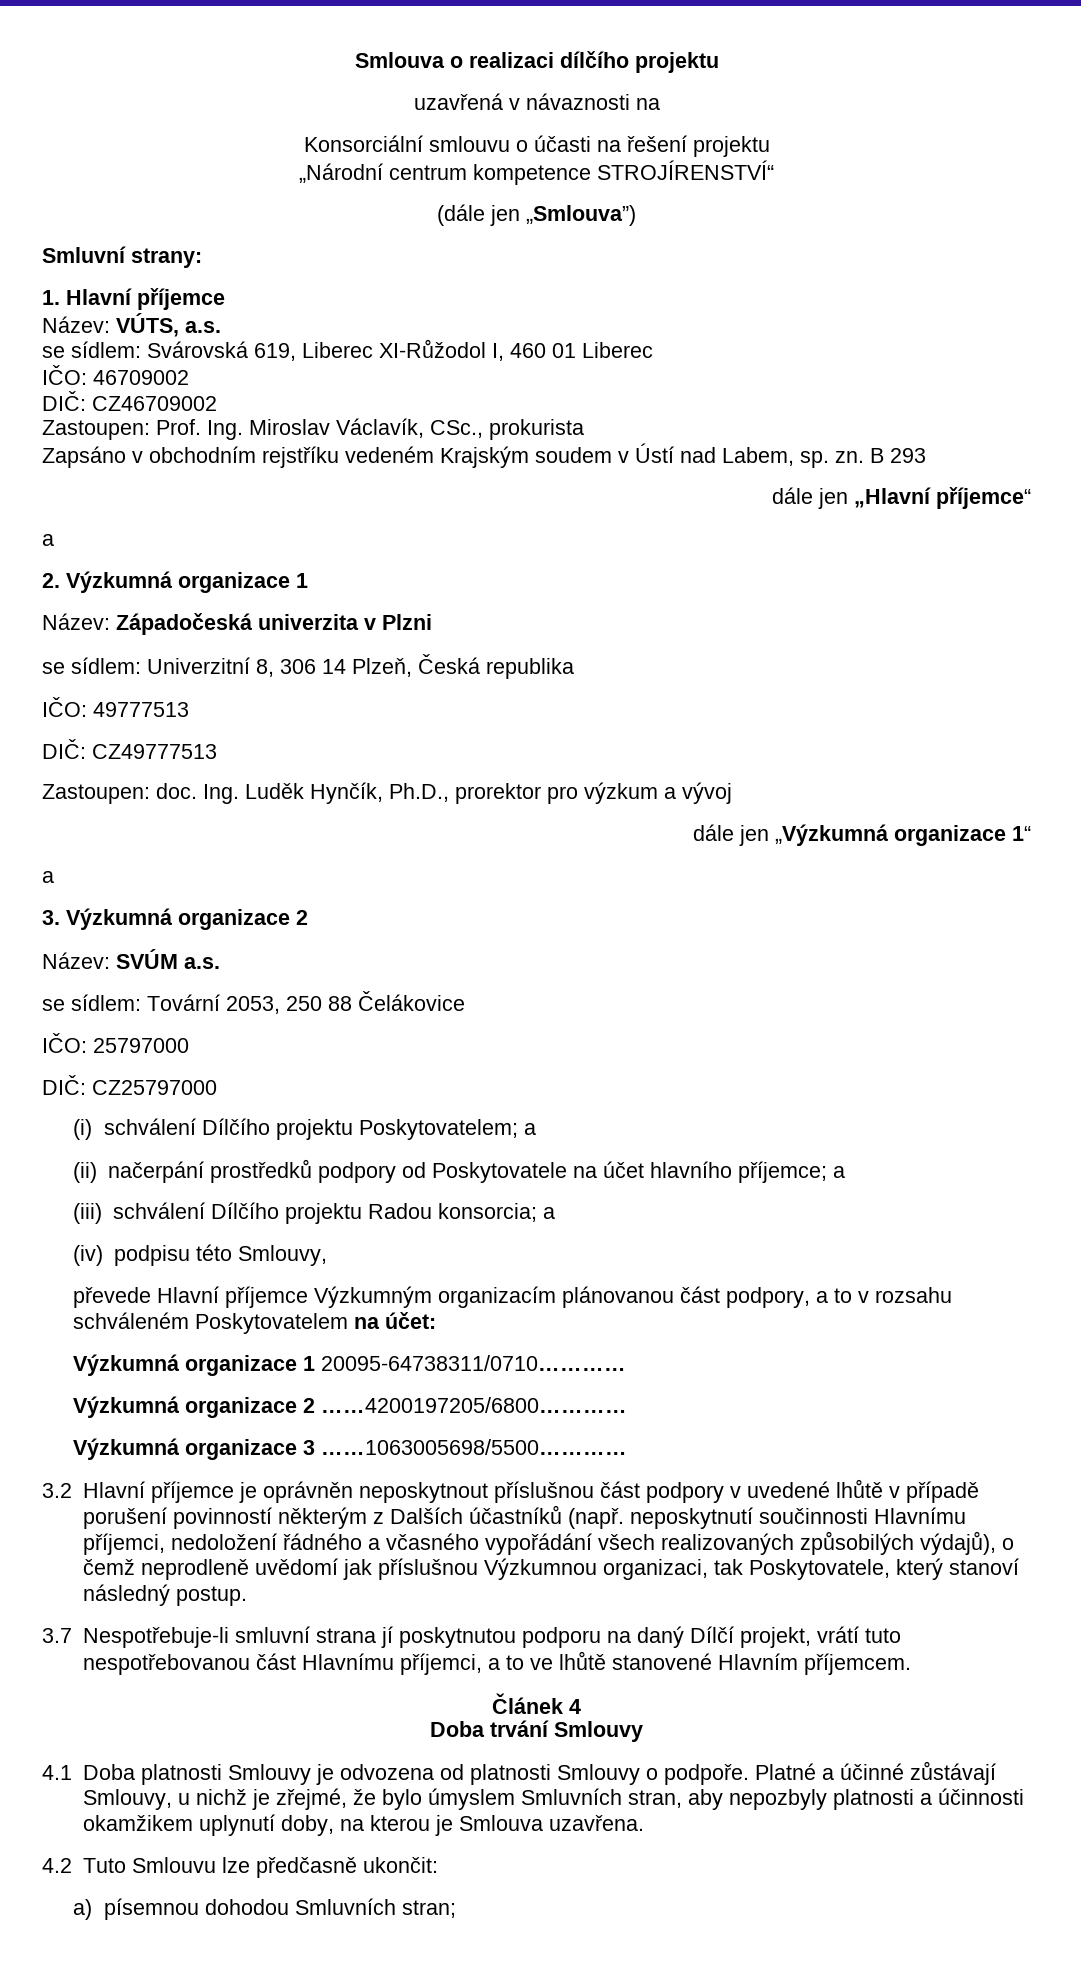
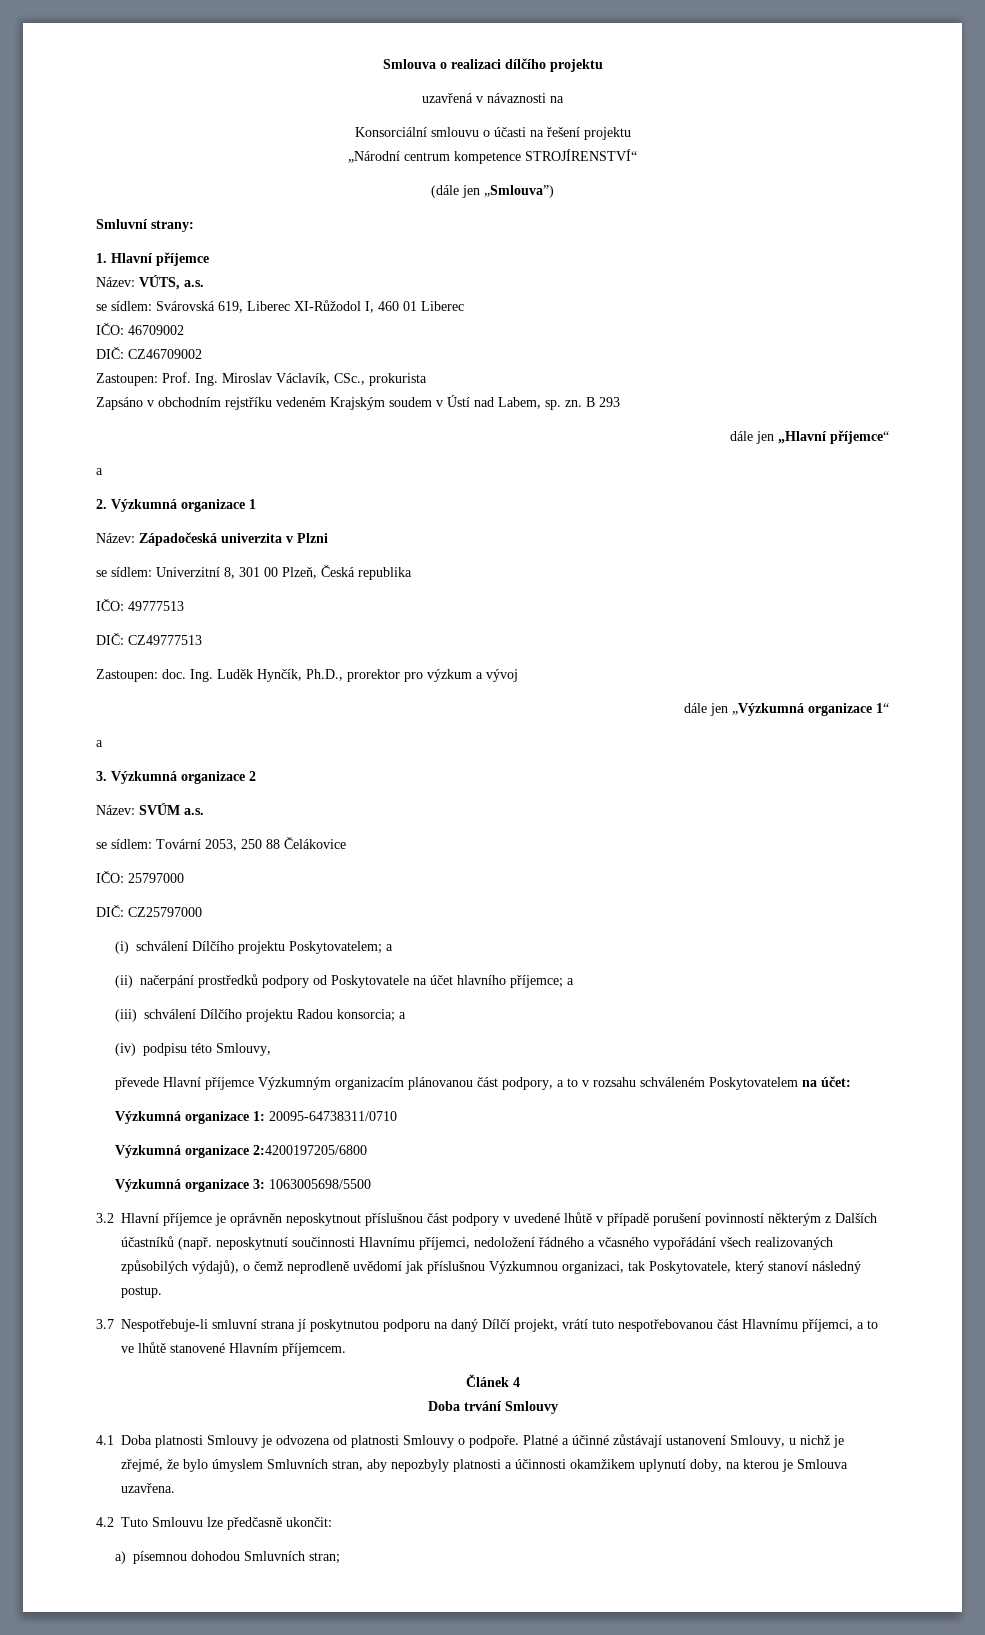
- se sídlem: Univerzitní 8, 306 14 Plzeň, Česká republika
+ se sídlem: Univerzitní 8, 301 00 Plzeň, Česká republika
- Výzkumná organizace 1 20095-64738311/0710…………
- Výzkumná organizace 2 ……4200197205/6800…………
- Výzkumná organizace 3 ……1063005698/5500…………
+ Výzkumná organizace 1: 20095-64738311/0710
+ Výzkumná organizace 2:4200197205/6800
+ Výzkumná organizace 3: 1063005698/5500
- Platné a účinné zůstávají Smlouvy, u nichž je zřejmé, že bylo úmyslem Smluvních stran, aby nepozbyly platnosti a účinnosti okamžikem uplynutí doby, na kterou je Smlouva uzavřena.
+ Platné a účinné zůstávají ustanovení Smlouvy, u nichž je zřejmé, že bylo úmyslem Smluvních stran, aby nepozbyly platnosti a účinnosti okamžikem uplynutí doby, na kterou je Smlouva uzavřena.

